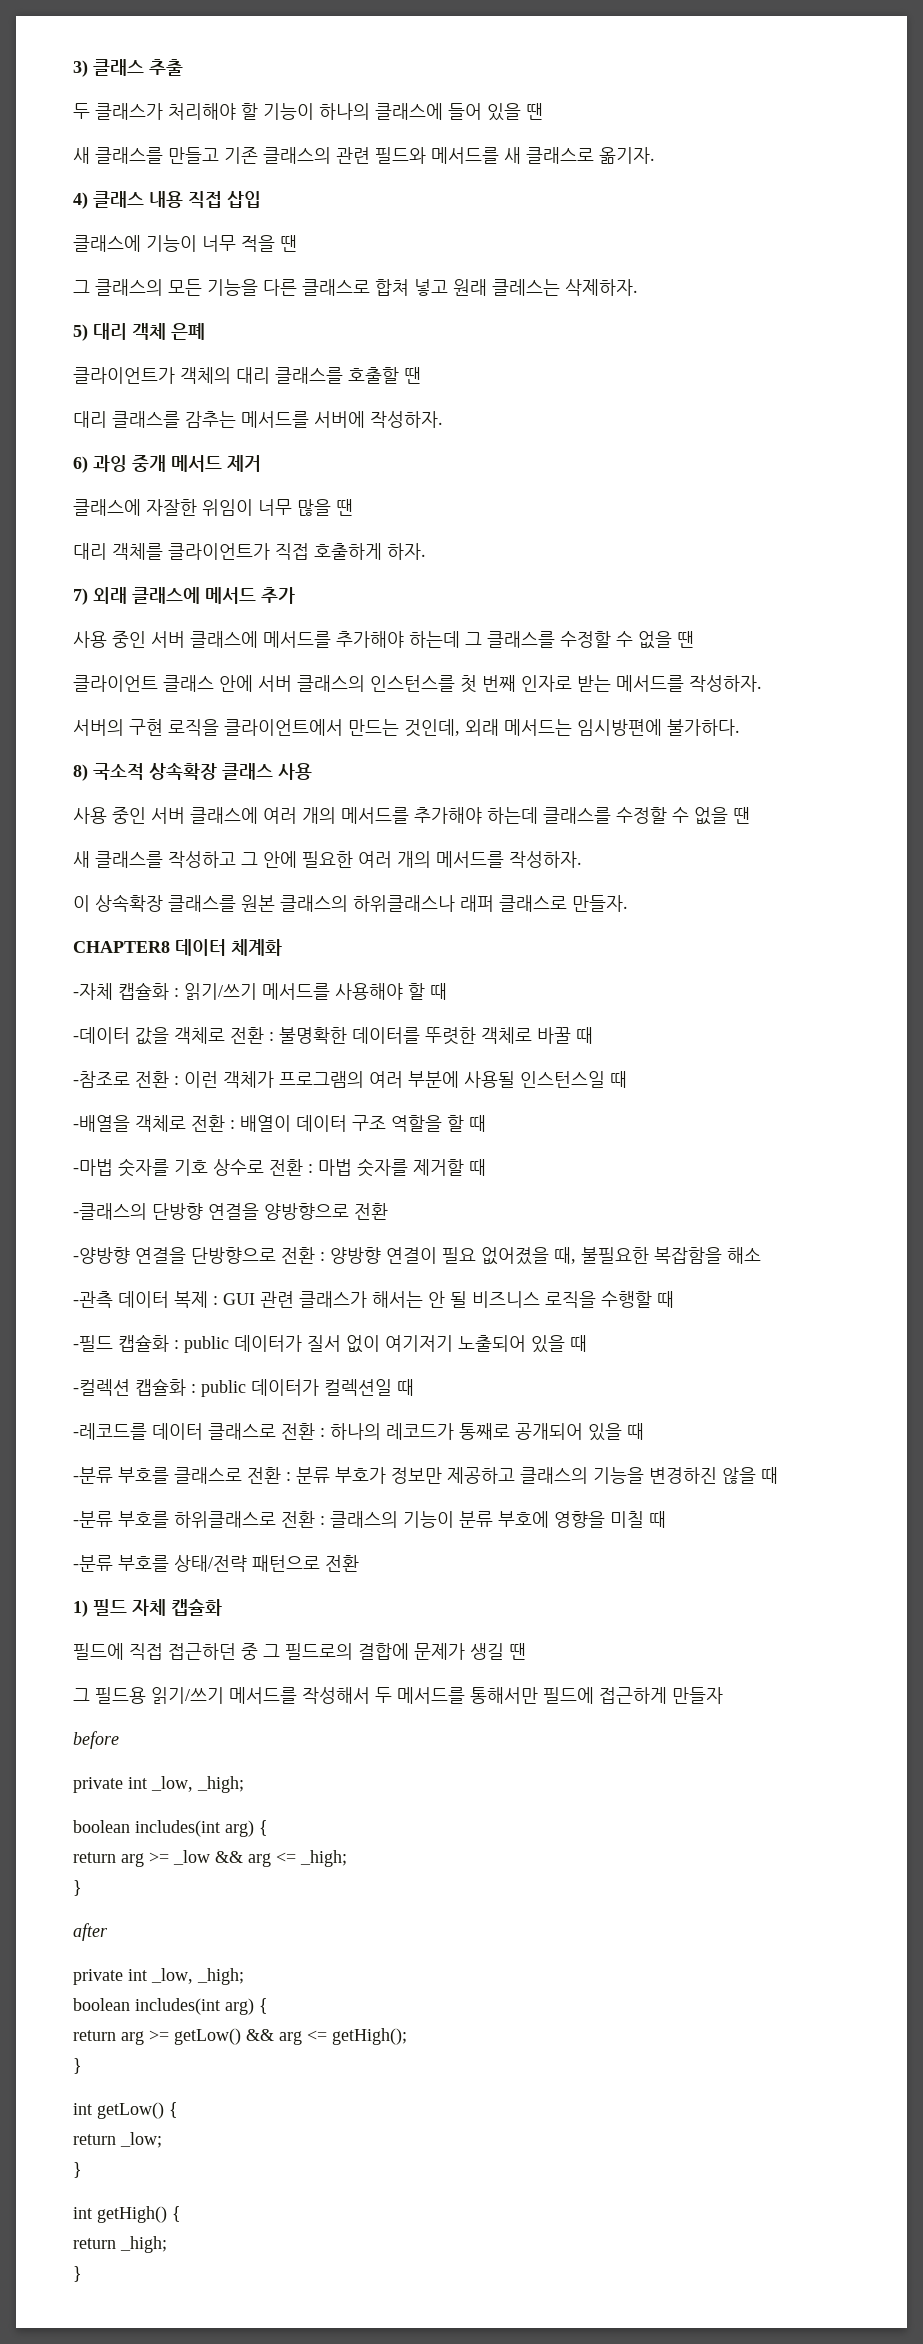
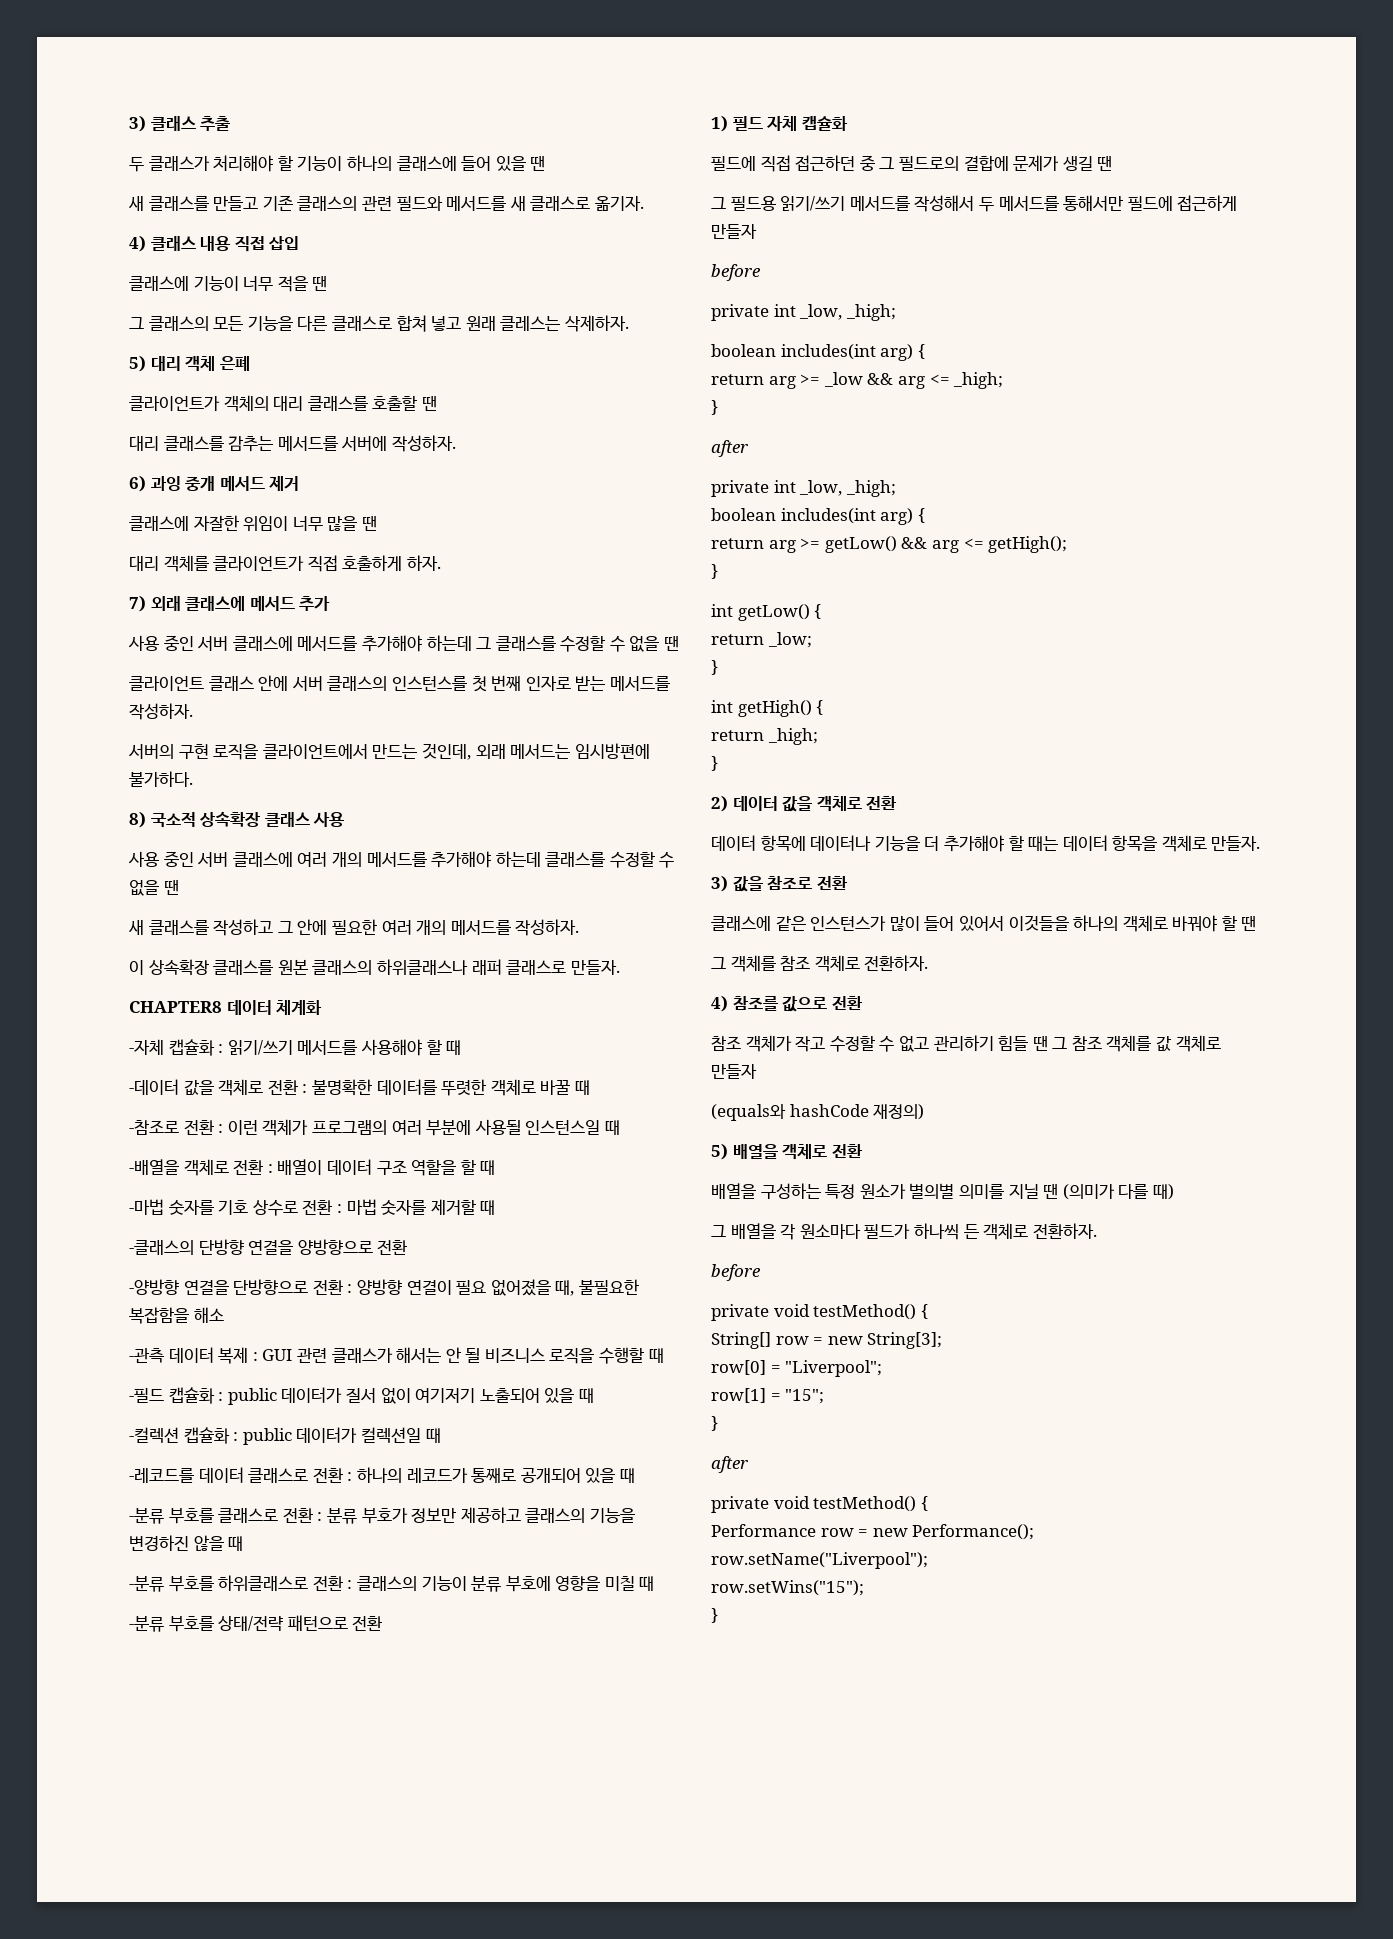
+ 2) 데이터 값을 객체로 전환
+ 데이터 항목에 데이터나 기능을 더 추가해야 할 때는 데이터 항목을 객체로 만들자.
+ 3) 값을 참조로 전환
+ 클래스에 같은 인스턴스가 많이 들어 있어서 이것들을 하나의 객체로 바꿔야 할 땐
+ 그 객체를 참조 객체로 전환하자.
+ 4) 참조를 값으로 전환
+ 참조 객체가 작고 수정할 수 없고 관리하기 힘들 땐 그 참조 객체를 값 객체로 만들자
+ (equals와 hashCode 재정의)
+ 5) 배열을 객체로 전환
+ 배열을 구성하는 특정 원소가 별의별 의미를 지닐 땐 (의미가 다를 때)
+ 그 배열을 각 원소마다 필드가 하나씩 든 객체로 전환하자.
+ before
+ private void testMethod() {
+ String[] row = new String[3];
+ row[0] = "Liverpool";
+ row[1] = "15";
+ }
+ after
+ private void testMethod() {
+ Performance row = new Performance();
+ row.setName("Liverpool");
+ row.setWins("15");
+ }

